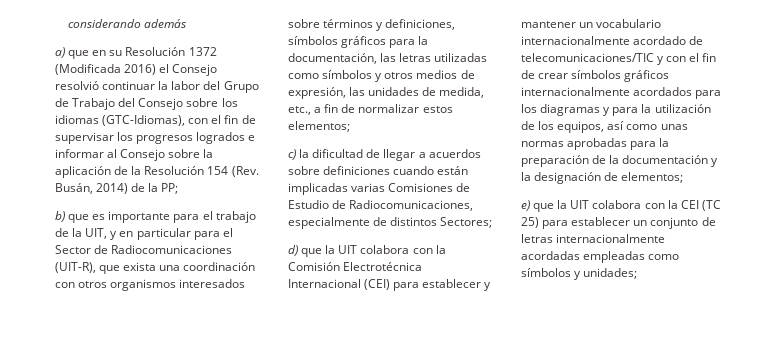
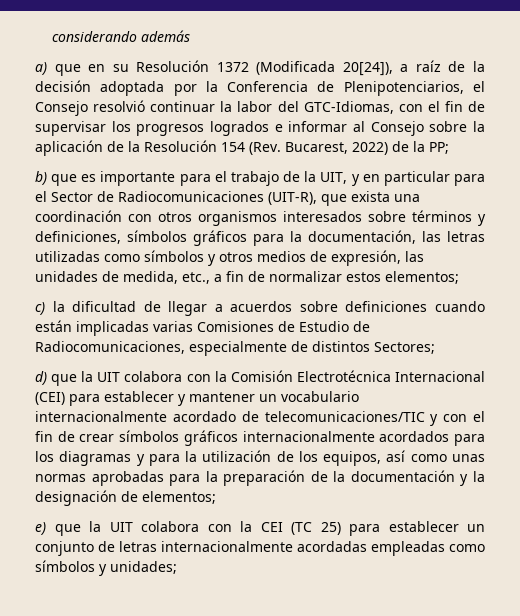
- a) que en su Resolución 1372 (Modificada 2016) el Consejo resolvió continuar la labor del Grupo de Trabajo del Consejo sobre los idiomas (GTC-Idiomas), con el fin de supervisar los progresos logrados e informar al Consejo sobre la aplicación de la Resolución 154 (Rev. Busán, 2014) de la PP;
+ a) que en su Resolución 1372 (Modificada 20[24]), a raíz de la decisión adoptada por la Conferencia de Plenipotenciarios, el Consejo resolvió continuar la labor del GTC-Idiomas, con el fin de supervisar los progresos logrados e informar al Consejo sobre la aplicación de la Resolución 154 (Rev. Bucarest, 2022) de la PP;

